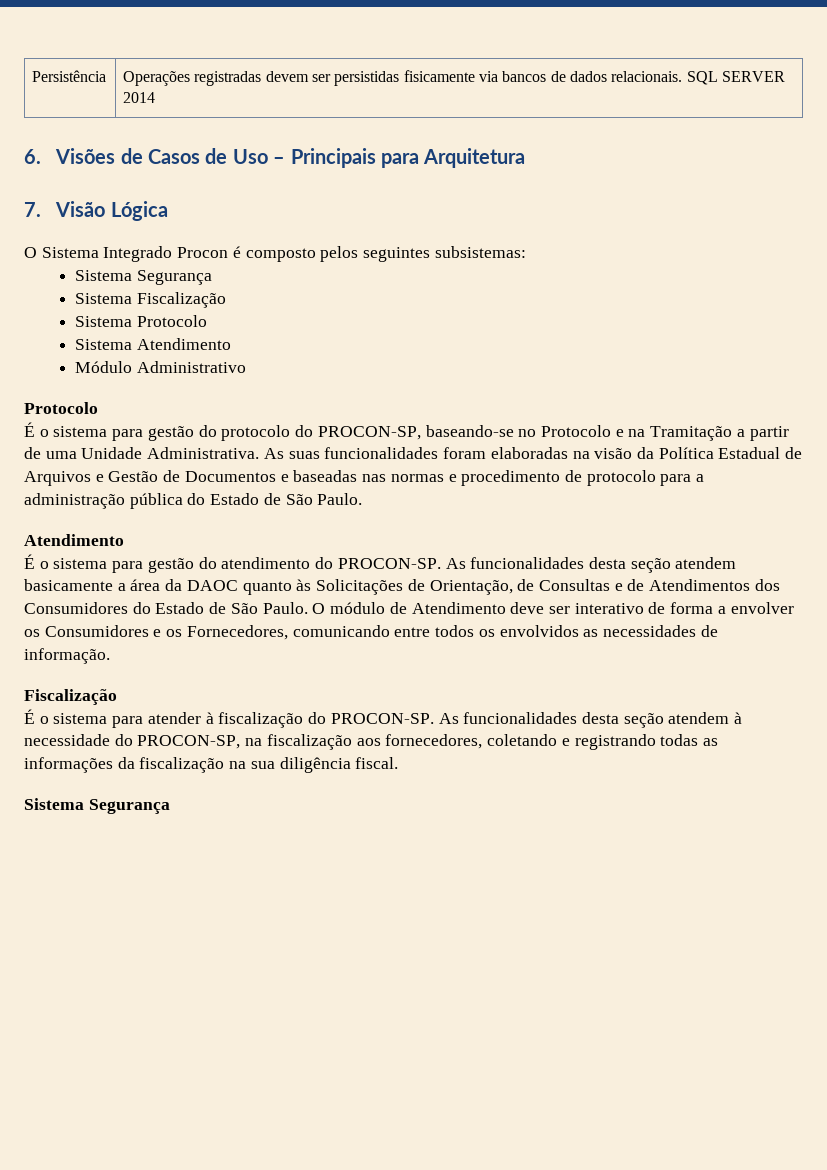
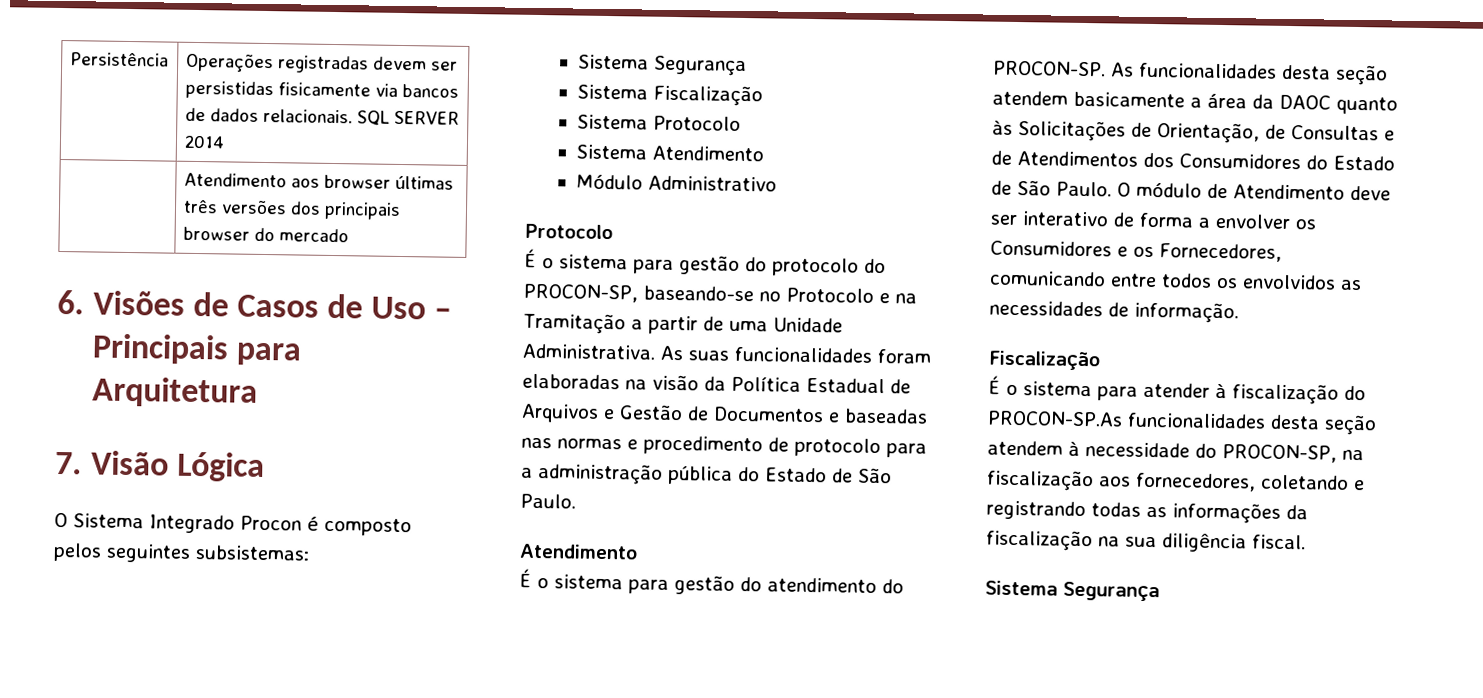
+ | Atendimento aos browser últimas três versões dos principais browser do mercado
- É o sistema para atender à fiscalização do PROCON-SP. As funcionalidades desta seção atendem à necessidade do PROCON-SP, na fiscalização aos fornecedores, coletando e registrando todas as informações da fiscalização na sua diligência fiscal.
+ É o sistema para atender à fiscalização do PROCON-SP.As funcionalidades desta seção atendem à necessidade do PROCON-SP, na fiscalização aos fornecedores, coletando e registrando todas as informações da fiscalização na sua diligência fiscal.

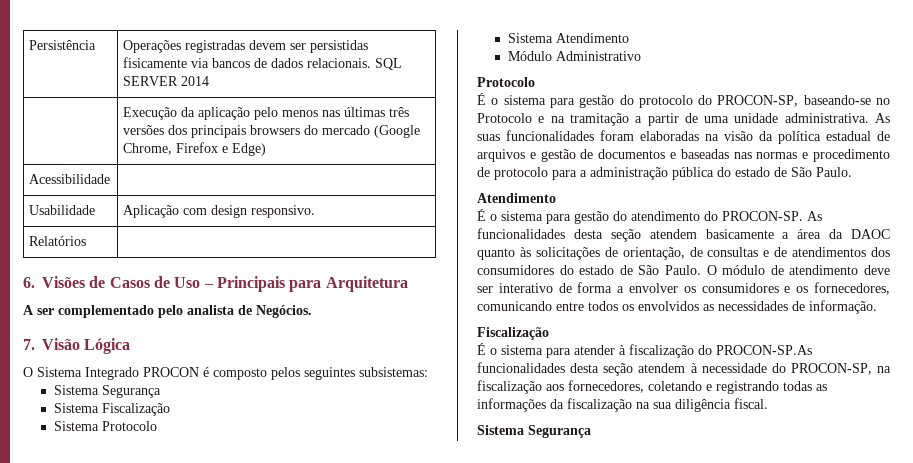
- | Atendimento aos browser últimas três versões dos principais browser do mercado
+ | Execução da aplicação pelo menos nas últimas três versões dos principais browsers do mercado (Google Chrome, Firefox e Edge)
+ Acessibilidade |
+ Usabilidade | Aplicação com design responsivo.
+ Relatórios |
+ A ser complementado pelo analista de Negócios.
- O Sistema Integrado Procon é composto pelos seguintes subsistemas:
+ O Sistema Integrado PROCON é composto pelos seguintes subsistemas:
- É o sistema para gestão do protocolo do PROCON-SP, baseando-se no Protocolo e na Tramitação a partir de uma Unidade Administrativa.
+ É o sistema para gestão do protocolo do PROCON-SP, baseando-se no Protocolo e na tramitação a partir de uma unidade administrativa.
- As suas funcionalidades foram elaboradas na visão da Política Estadual de Arquivos e Gestão de Documentos e baseadas nas normas e procedimento de protocolo para a administração pública do Estado de São Paulo.
+ As suas funcionalidades foram elaboradas na visão da política estadual de arquivos e gestão de documentos e baseadas nas normas e procedimento de protocolo para a administração pública do estado de São Paulo.
- As funcionalidades desta seção atendem basicamente a área da DAOC quanto às Solicitações de Orientação, de Consultas e de Atendimentos dos Consumidores do Estado de São Paulo.
+ As funcionalidades desta seção atendem basicamente a área da DAOC quanto às solicitações de orientação, de consultas e de atendimentos dos consumidores do estado de São Paulo.
- O módulo de Atendimento deve ser interativo de forma a envolver os Consumidores e os Fornecedores, comunicando entre todos os envolvidos as necessidades de informação.
+ O módulo de atendimento deve ser interativo de forma a envolver os consumidores e os fornecedores, comunicando entre todos os envolvidos as necessidades de informação.

